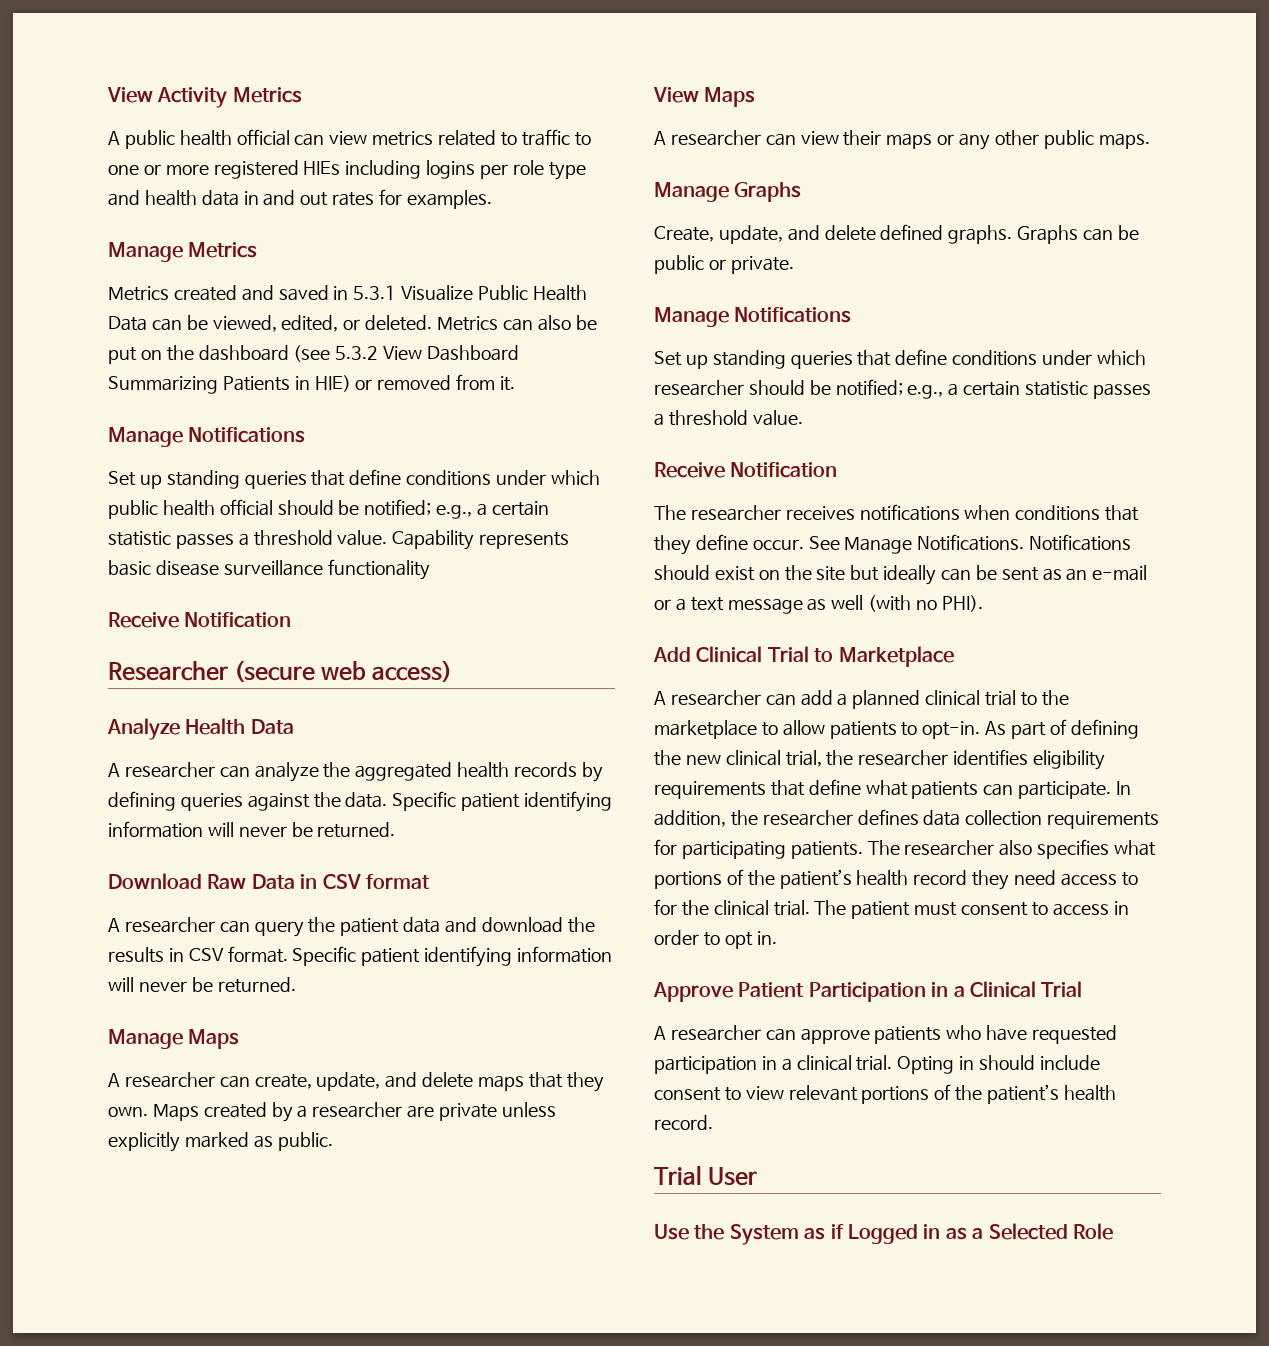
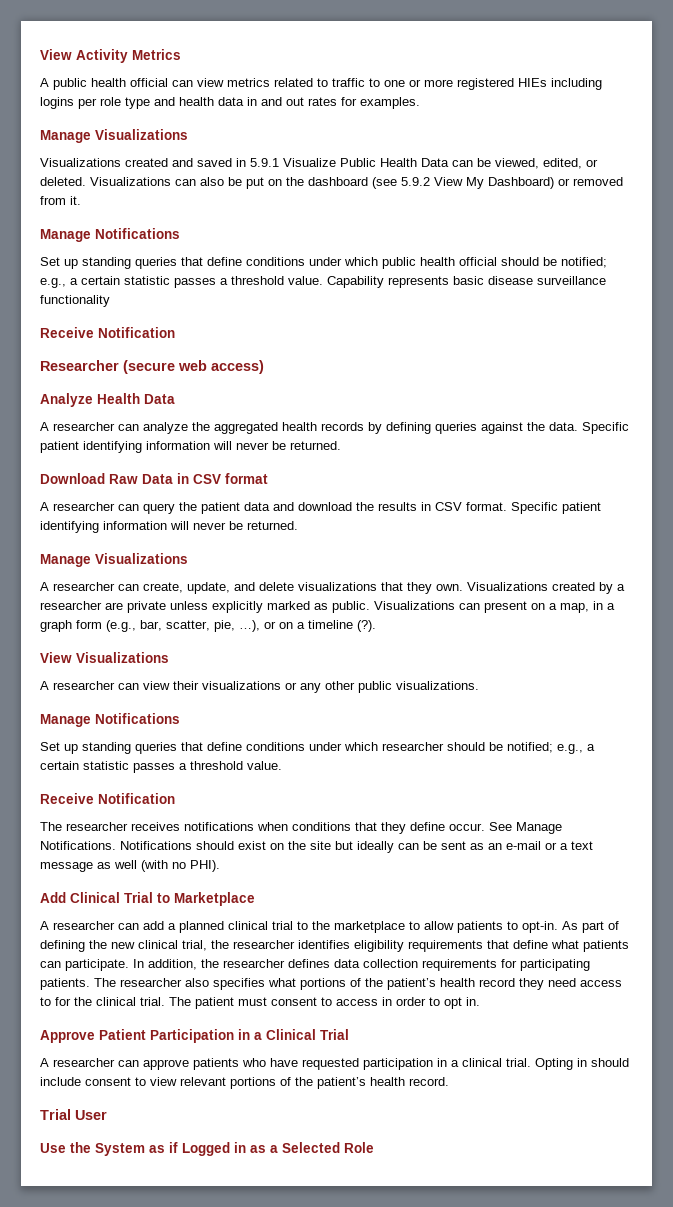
  A public health official can view metrics related to traffic to one or more registered HIEs including logins per role type and health data in and out rates for examples.
- Manage Metrics
- Metrics created and saved in 5.3.1 Visualize Public Health Data can be viewed, edited, or deleted.
+ Manage Visualizations
+ Visualizations created and saved in 5.9.1 Visualize Public Health Data can be viewed, edited, or deleted.
- Metrics can also be put on the dashboard (see 5.3.2 View Dashboard Summarizing Patients in HIE) or removed from it.
+ Visualizations can also be put on the dashboard (see 5.9.2 View My Dashboard) or removed from it.
  A researcher can query the patient data and download the results in CSV format. Specific patient identifying information will never be returned.
- Manage Maps
+ Manage Visualizations
- A researcher can create, update, and delete maps that they own.
+ A researcher can create, update, and delete visualizations that they own.
- Maps created by a researcher are private unless explicitly marked as public.
- View Maps
+ Visualizations created by a researcher are private unless explicitly marked as public. Visualizations can present on a map, in a graph form (e.g., bar, scatter, pie, …), or on a timeline (?).
+ View Visualizations
- A researcher can view their maps or any other public maps.
- Manage Graphs
- Create, update, and delete defined graphs. Graphs can be public or private.
+ A researcher can view their visualizations or any other public visualizations.

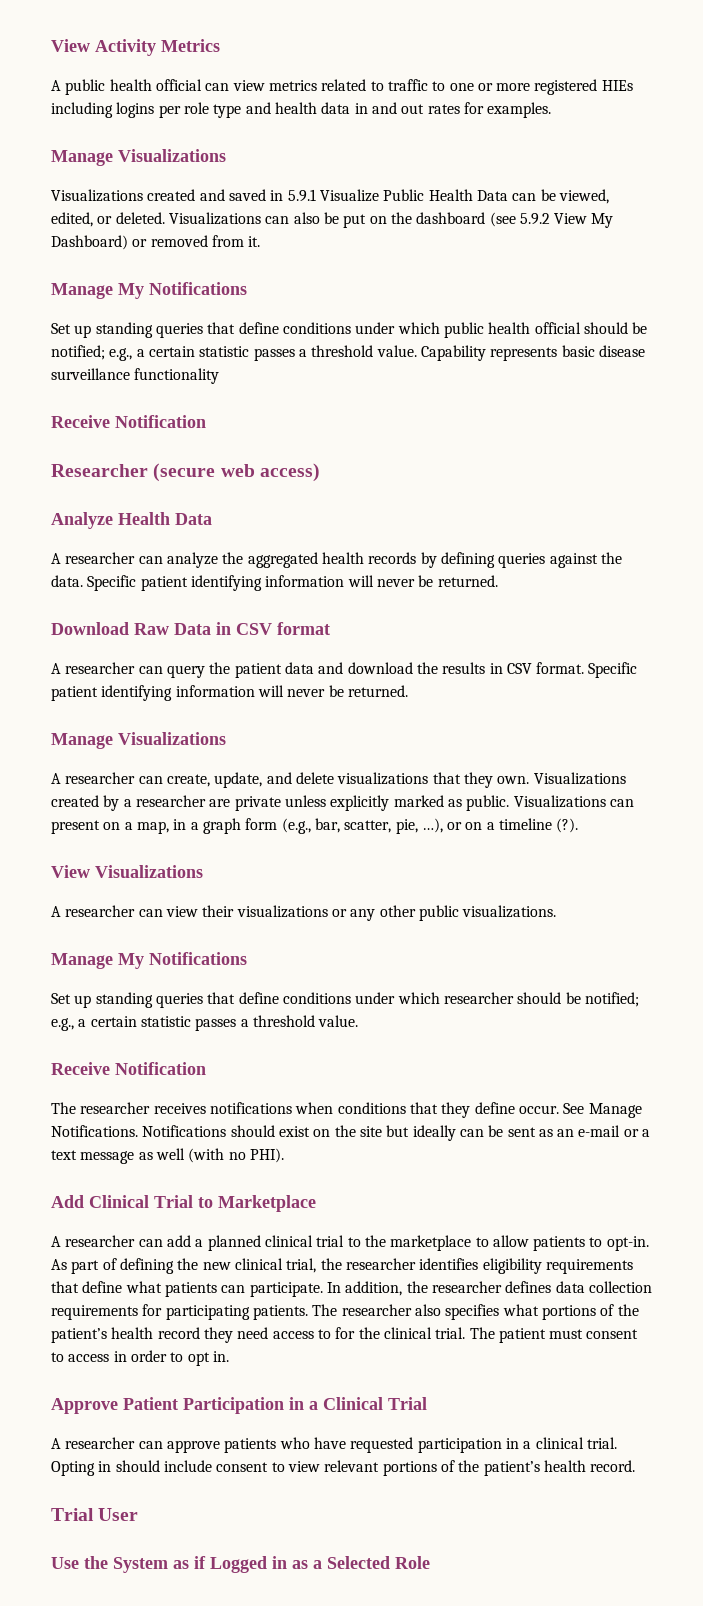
  Visualizations can also be put on the dashboard (see 5.9.2 View My Dashboard) or removed from it.
- Manage Notifications
+ Manage My Notifications
  A researcher can view their visualizations or any other public visualizations.
- Manage Notifications
+ Manage My Notifications

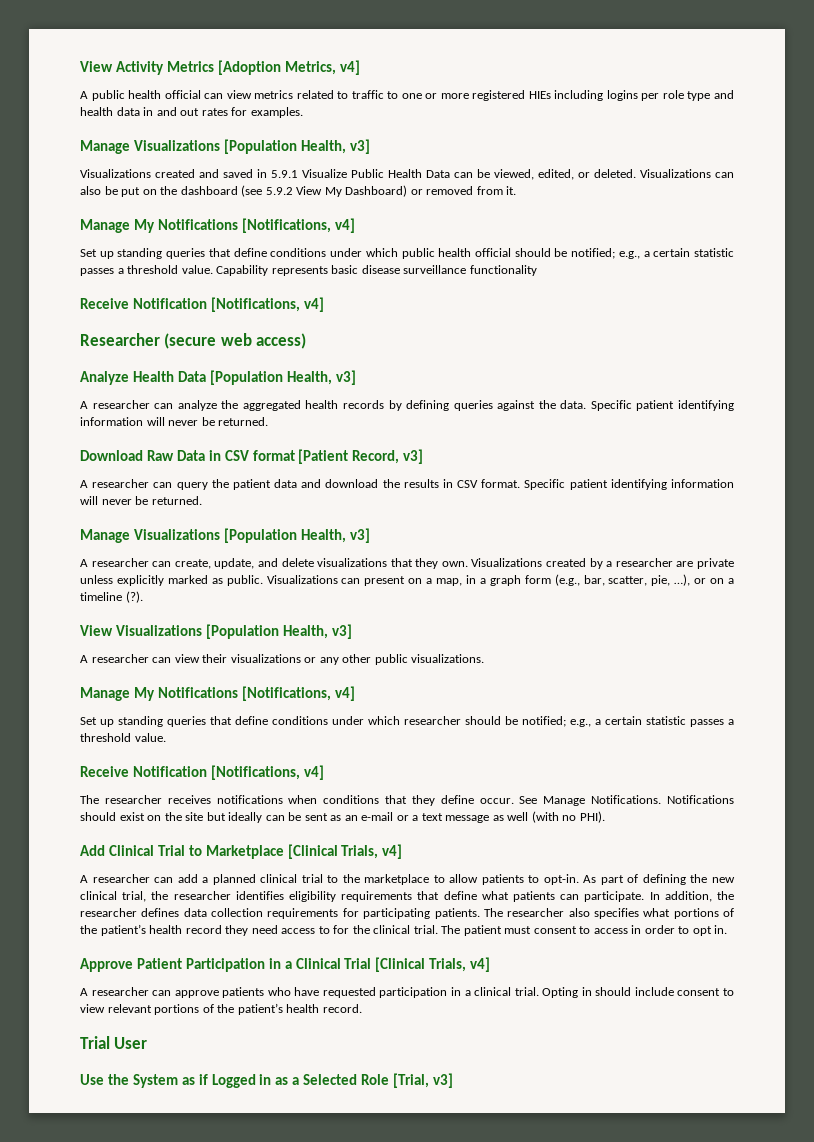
- View Activity Metrics
+ View Activity Metrics [Adoption Metrics, v4]
  A public health official can view metrics related to traffic to one or more registered HIEs including logins per role type and health data in and out rates for examples.
- Manage Visualizations
+ Manage Visualizations [Population Health, v3]
  Visualizations can also be put on the dashboard (see 5.9.2 View My Dashboard) or removed from it.
- Manage My Notifications
+ Manage My Notifications [Notifications, v4]
  Capability represents basic disease surveillance functionality
- Receive Notification
+ Receive Notification [Notifications, v4]
- Analyze Health Data
+ Analyze Health Data [Population Health, v3]
- Download Raw Data in CSV format
+ Download Raw Data in CSV format [Patient Record, v3]
  A researcher can query the patient data and download the results in CSV format. Specific patient identifying information will never be returned.
- Manage Visualizations
+ Manage Visualizations [Population Health, v3]
- View Visualizations
+ View Visualizations [Population Health, v3]
  A researcher can view their visualizations or any other public visualizations.
- Manage My Notifications
+ Manage My Notifications [Notifications, v4]
  Set up standing queries that define conditions under which researcher should be notified; e.g., a certain statistic passes a threshold value.
- Receive Notification
+ Receive Notification [Notifications, v4]
- Add Clinical Trial to Marketplace
+ Add Clinical Trial to Marketplace [Clinical Trials, v4]
- Approve Patient Participation in a Clinical Trial
+ Approve Patient Participation in a Clinical Trial [Clinical Trials, v4]
- Use the System as if Logged in as a Selected Role
+ Use the System as if Logged in as a Selected Role [Trial, v3]

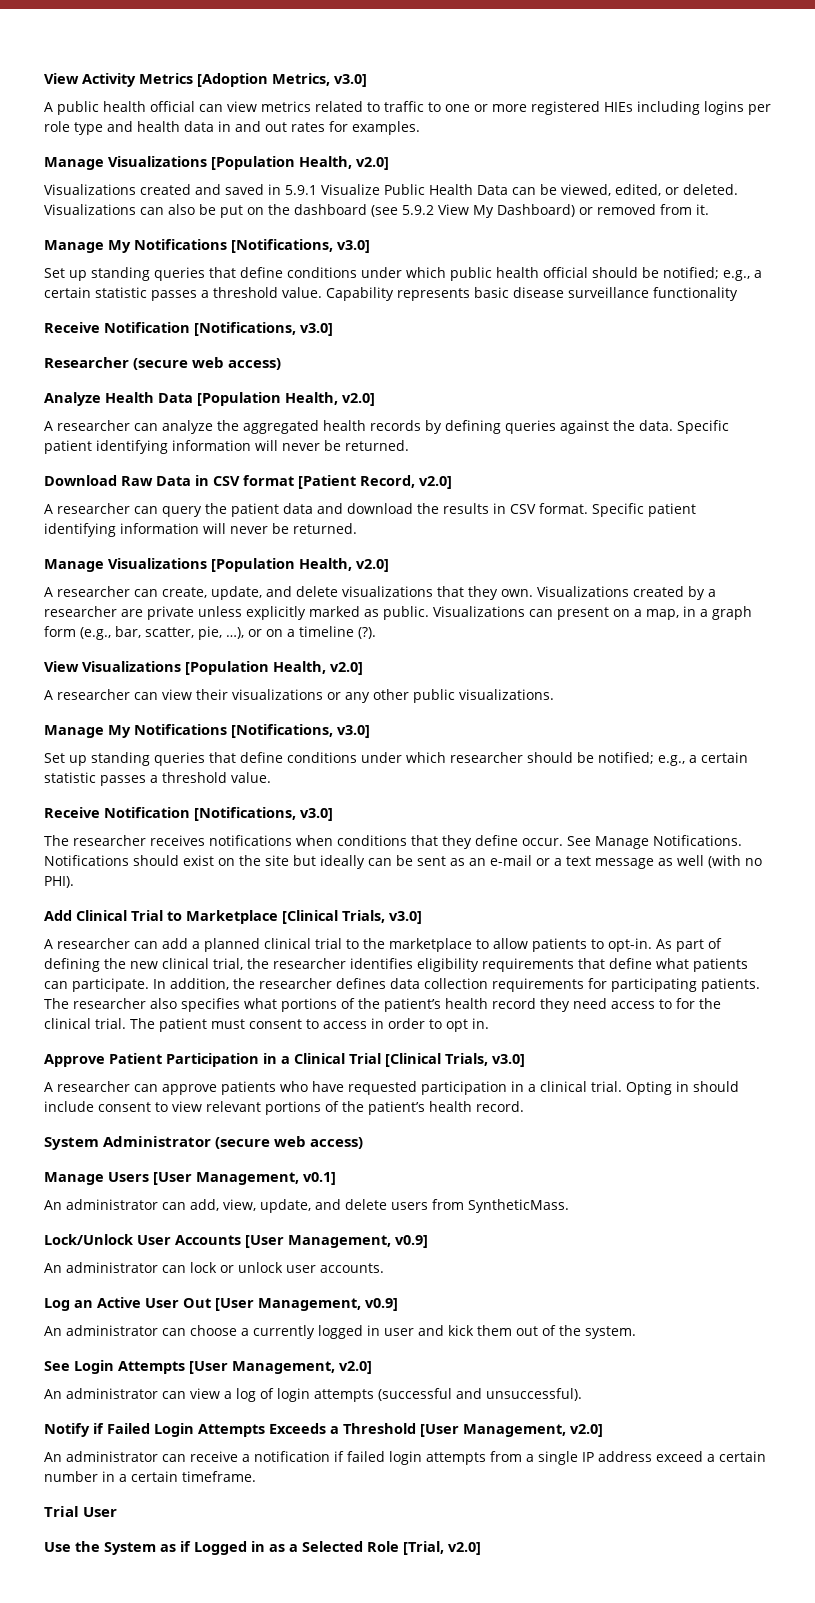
- View Activity Metrics [Adoption Metrics, v4]
+ View Activity Metrics [Adoption Metrics, v3.0]
  A public health official can view metrics related to traffic to one or more registered HIEs including logins per role type and health data in and out rates for examples.
- Manage Visualizations [Population Health, v3]
+ Manage Visualizations [Population Health, v2.0]
  Visualizations can also be put on the dashboard (see 5.9.2 View My Dashboard) or removed from it.
- Manage My Notifications [Notifications, v4]
+ Manage My Notifications [Notifications, v3.0]
  Capability represents basic disease surveillance functionality
- Receive Notification [Notifications, v4]
+ Receive Notification [Notifications, v3.0]
- Analyze Health Data [Population Health, v3]
+ Analyze Health Data [Population Health, v2.0]
- Download Raw Data in CSV format [Patient Record, v3]
+ Download Raw Data in CSV format [Patient Record, v2.0]
  A researcher can query the patient data and download the results in CSV format. Specific patient identifying information will never be returned.
- Manage Visualizations [Population Health, v3]
+ Manage Visualizations [Population Health, v2.0]
- View Visualizations [Population Health, v3]
+ View Visualizations [Population Health, v2.0]
  A researcher can view their visualizations or any other public visualizations.
- Manage My Notifications [Notifications, v4]
+ Manage My Notifications [Notifications, v3.0]
  Set up standing queries that define conditions under which researcher should be notified; e.g., a certain statistic passes a threshold value.
- Receive Notification [Notifications, v4]
+ Receive Notification [Notifications, v3.0]
- Add Clinical Trial to Marketplace [Clinical Trials, v4]
+ Add Clinical Trial to Marketplace [Clinical Trials, v3.0]
- Approve Patient Participation in a Clinical Trial [Clinical Trials, v4]
+ Approve Patient Participation in a Clinical Trial [Clinical Trials, v3.0]
+ System Administrator (secure web access)
+ Manage Users [User Management, v0.1]
+ An administrator can add, view, update, and delete users from SyntheticMass.
+ Lock/Unlock User Accounts [User Management, v0.9]
+ An administrator can lock or unlock user accounts.
+ Log an Active User Out [User Management, v0.9]
+ An administrator can choose a currently logged in user and kick them out of the system.
+ See Login Attempts [User Management, v2.0]
+ An administrator can view a log of login attempts (successful and unsuccessful).
+ Notify if Failed Login Attempts Exceeds a Threshold [User Management, v2.0]
+ An administrator can receive a notification if failed login attempts from a single IP address exceed a certain number in a certain timeframe.
- Use the System as if Logged in as a Selected Role [Trial, v3]
+ Use the System as if Logged in as a Selected Role [Trial, v2.0]

